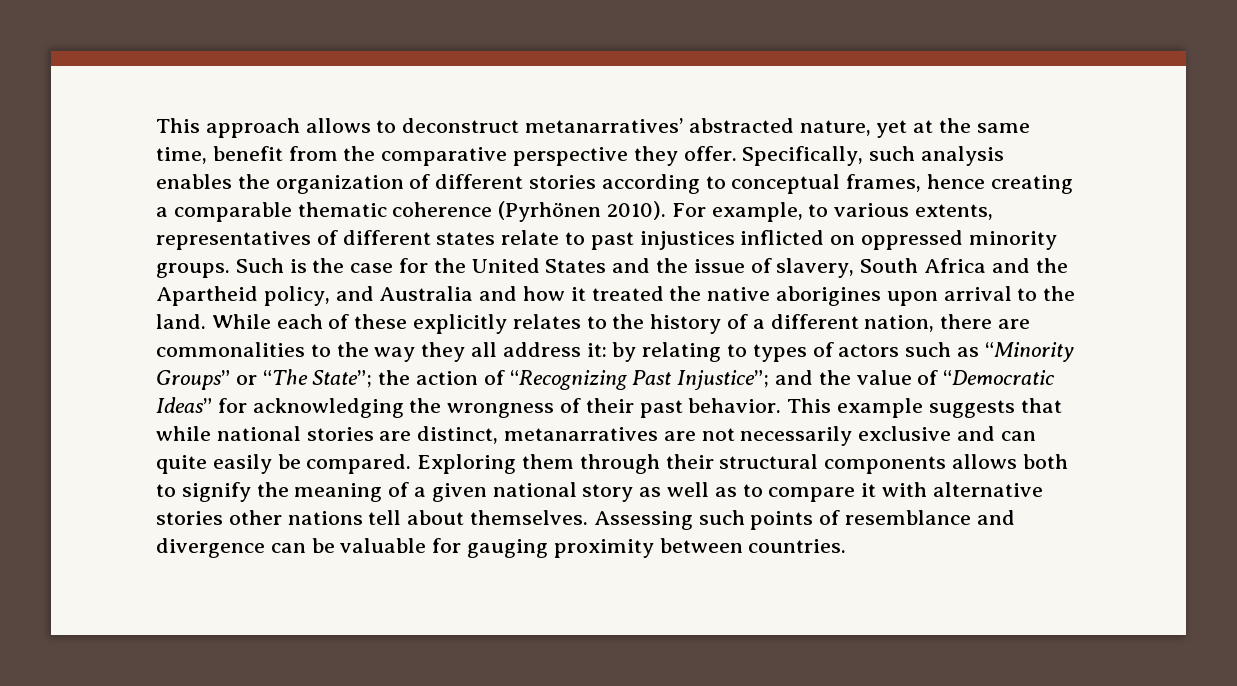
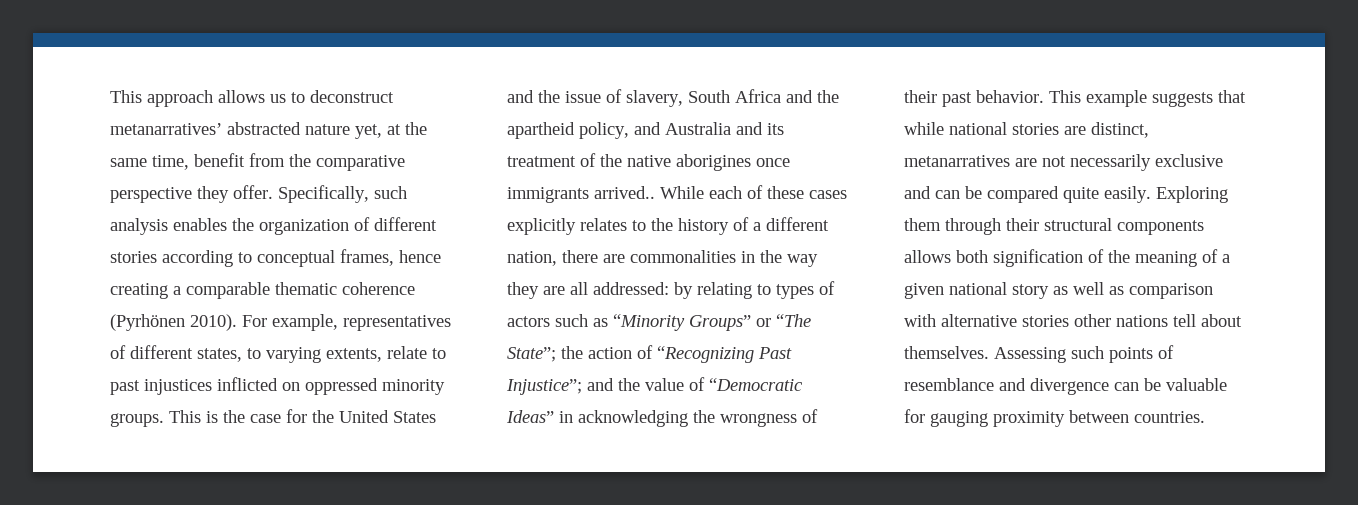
- This approach allows to deconstruct metanarratives’ abstracted nature, yet at the same time, benefit from the comparative perspective they offer.
+ This approach allows us to deconstruct metanarratives’ abstracted nature yet, at the same time, benefit from the comparative perspective they offer.
- For example, to various extents, representatives of different states relate to past injustices inflicted on oppressed minority groups.
+ For example, representatives of different states, to varying extents, relate to past injustices inflicted on oppressed minority groups.
- Such is the case for the United States and the issue of slavery, South Africa and the Apartheid policy, and Australia and how it treated the native aborigines upon arrival to the land.
+ This is the case for the United States and the issue of slavery, South Africa and the apartheid policy, and Australia and its treatment of the native aborigines once immigrants arrived..
- While each of these explicitly relates to the history of a different nation, there are commonalities to the way they all address it: by relating to types of actors such as “Minority Groups” or “The State”; the action of “Recognizing Past Injustice”; and the value of “Democratic Ideas” for acknowledging the wrongness of their past behavior.
+ While each of these cases explicitly relates to the history of a different nation, there are commonalities in the way they are all addressed: by relating to types of actors such as “Minority Groups” or “The State”; the action of “Recognizing Past Injustice”; and the value of “Democratic Ideas” in acknowledging the wrongness of their past behavior.
- This example suggests that while national stories are distinct, metanarratives are not necessarily exclusive and can quite easily be compared.
+ This example suggests that while national stories are distinct, metanarratives are not necessarily exclusive and can be compared quite easily.
- Exploring them through their structural components allows both to signify the meaning of a given national story as well as to compare it with alternative stories other nations tell about themselves.
+ Exploring them through their structural components allows both signification of the meaning of a given national story as well as comparison with alternative stories other nations tell about themselves.

